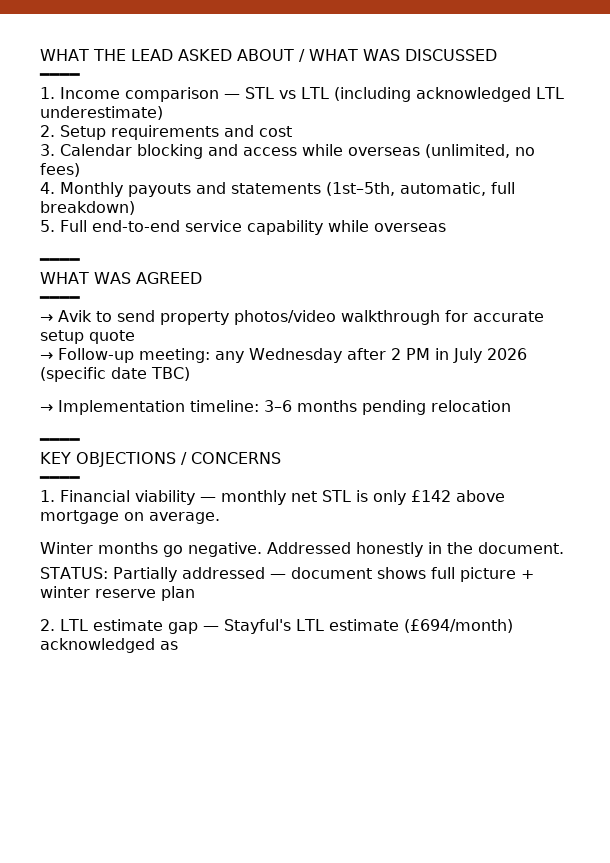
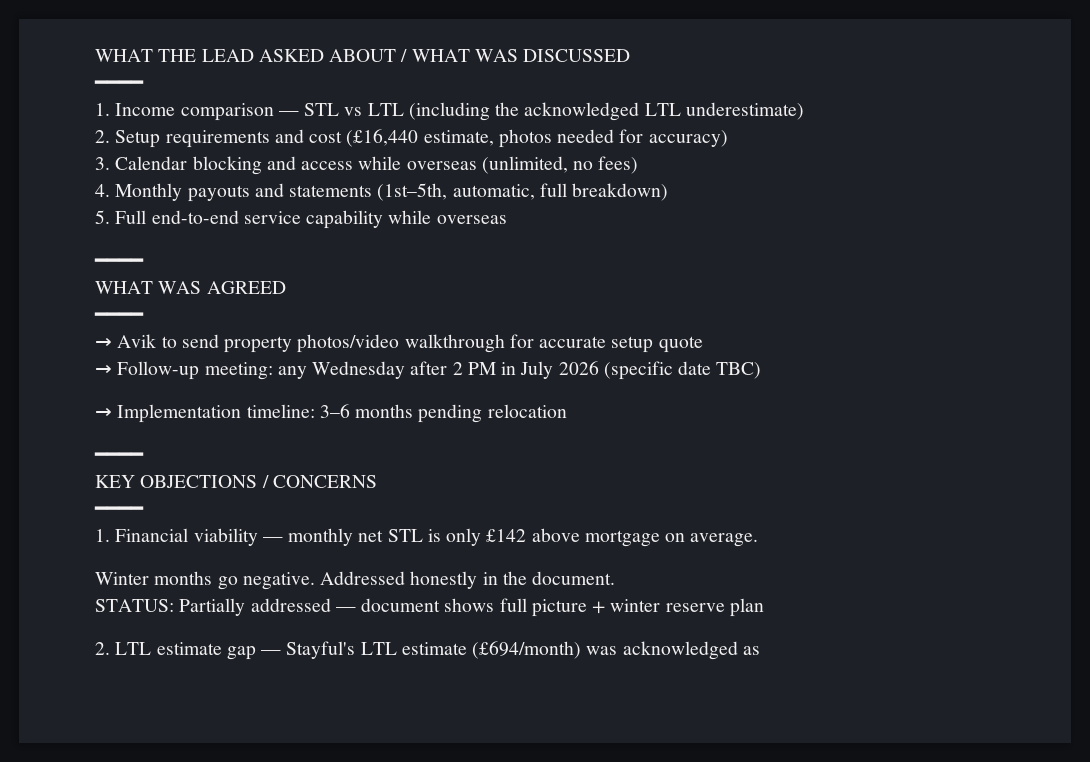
- 1. Income comparison — STL vs LTL (including acknowledged LTL underestimate)
+ 1. Income comparison — STL vs LTL (including the acknowledged LTL underestimate)
- 2. Setup requirements and cost
+ 2. Setup requirements and cost (£16,440 estimate, photos needed for accuracy)
- 2. LTL estimate gap — Stayful's LTL estimate (£694/month) acknowledged as
+ 2. LTL estimate gap — Stayful's LTL estimate (£694/month) was acknowledged as

